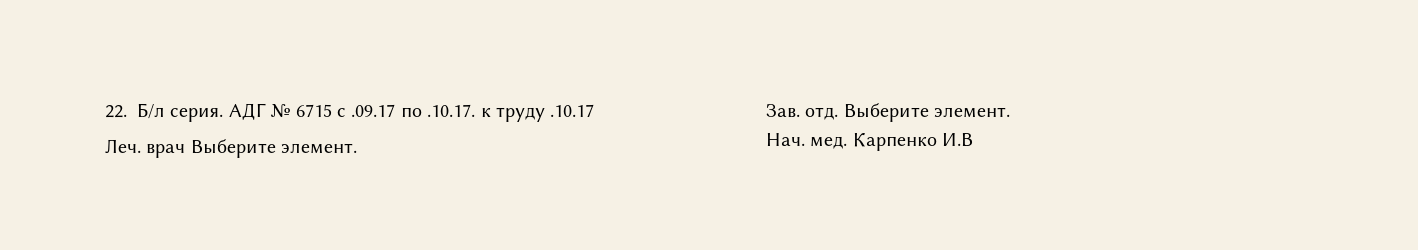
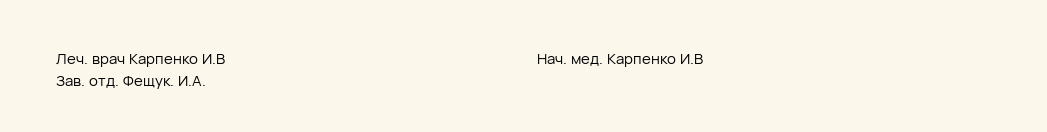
- 22. Б/л серия. АДГ № 6715 с .09.17 по .10.17. к труду .10.17
- Леч. врач Выберите элемент.
+ Леч. врач Карпенко И.В
- Зав. отд. Выберите элемент.
+ Зав. отд. Фещук. И.А.

